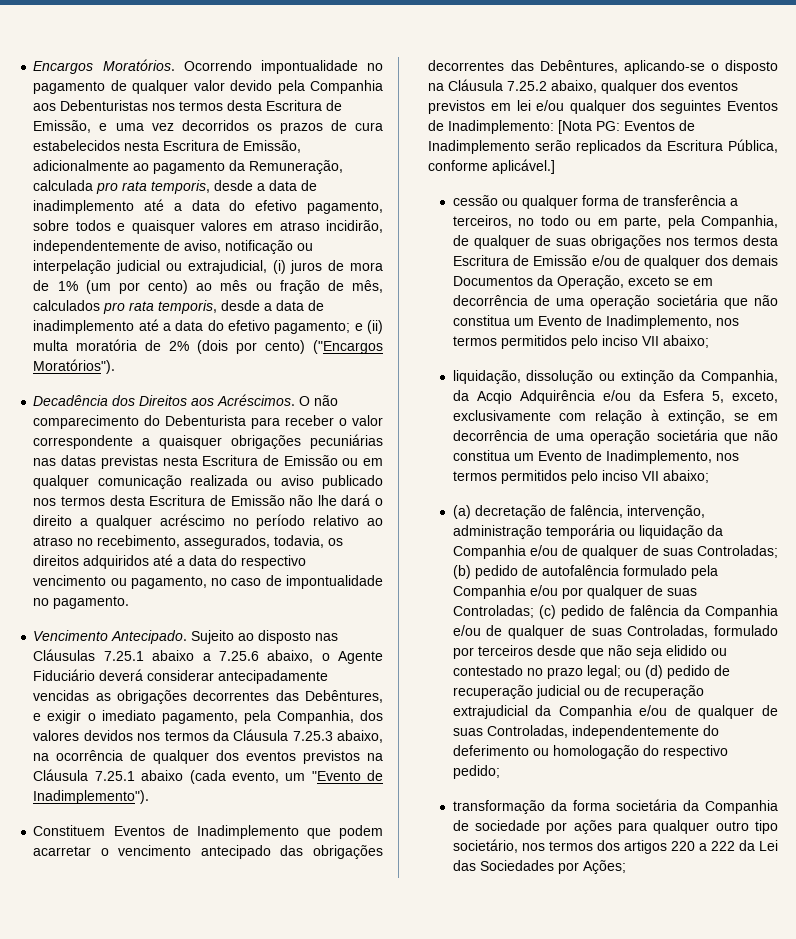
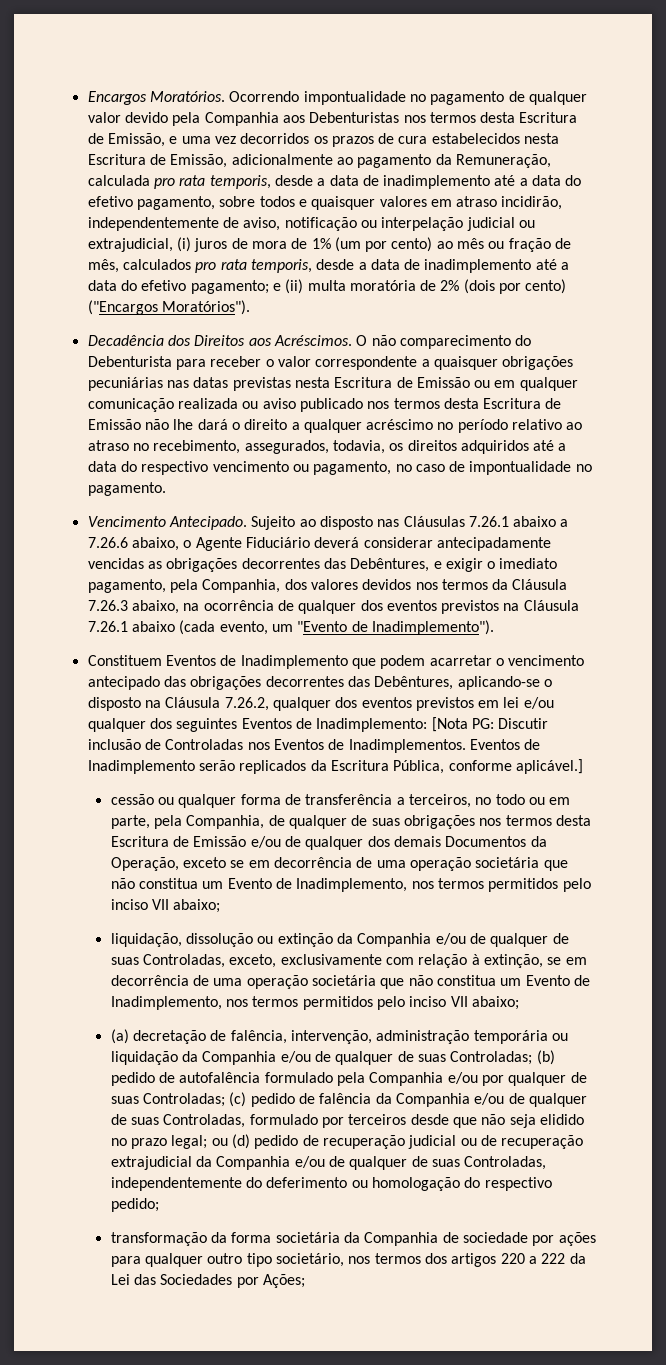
- Sujeito ao disposto nas Cláusulas 7.25.1 abaixo a 7.25.6 abaixo, o Agente Fiduciário deverá considerar antecipadamente vencidas as obrigações decorrentes das Debêntures, e exigir o imediato pagamento, pela Companhia, dos valores devidos nos termos da Cláusula 7.25.3 abaixo, na ocorrência de qualquer dos eventos previstos na Cláusula 7.25.1 abaixo (cada evento, um "Evento de Inadimplemento").
+ Sujeito ao disposto nas Cláusulas 7.26.1 abaixo a 7.26.6 abaixo, o Agente Fiduciário deverá considerar antecipadamente vencidas as obrigações decorrentes das Debêntures, e exigir o imediato pagamento, pela Companhia, dos valores devidos nos termos da Cláusula 7.26.3 abaixo, na ocorrência de qualquer dos eventos previstos na Cláusula 7.26.1 abaixo (cada evento, um "Evento de Inadimplemento").
- Constituem Eventos de Inadimplemento que podem acarretar o vencimento antecipado das obrigações decorrentes das Debêntures, aplicando-se o disposto na Cláusula 7.25.2 abaixo, qualquer dos eventos previstos em lei e/ou qualquer dos seguintes Eventos de Inadimplemento: [Nota PG: Eventos de Inadimplemento serão replicados da Escritura Pública, conforme aplicável.]
+ Constituem Eventos de Inadimplemento que podem acarretar o vencimento antecipado das obrigações decorrentes das Debêntures, aplicando-se o disposto na Cláusula 7.26.2, qualquer dos eventos previstos em lei e/ou qualquer dos seguintes Eventos de Inadimplemento: [Nota PG: Discutir inclusão de Controladas nos Eventos de Inadimplementos. Eventos de Inadimplemento serão replicados da Escritura Pública, conforme aplicável.]
- liquidação, dissolução ou extinção da Companhia, da Acqio Adquirência e/ou da Esfera 5, exceto, exclusivamente com relação à extinção, se em decorrência de uma operação societária que não constitua um Evento de Inadimplemento, nos termos permitidos pelo inciso VII abaixo;
+ liquidação, dissolução ou extinção da Companhia e/ou de qualquer de suas Controladas, exceto, exclusivamente com relação à extinção, se em decorrência de uma operação societária que não constitua um Evento de Inadimplemento, nos termos permitidos pelo inciso VII abaixo;
- (c) pedido de falência da Companhia e/ou de qualquer de suas Controladas, formulado por terceiros desde que não seja elidido ou contestado no prazo legal;
+ (c) pedido de falência da Companhia e/ou de qualquer de suas Controladas, formulado por terceiros desde que não seja elidido no prazo legal;

